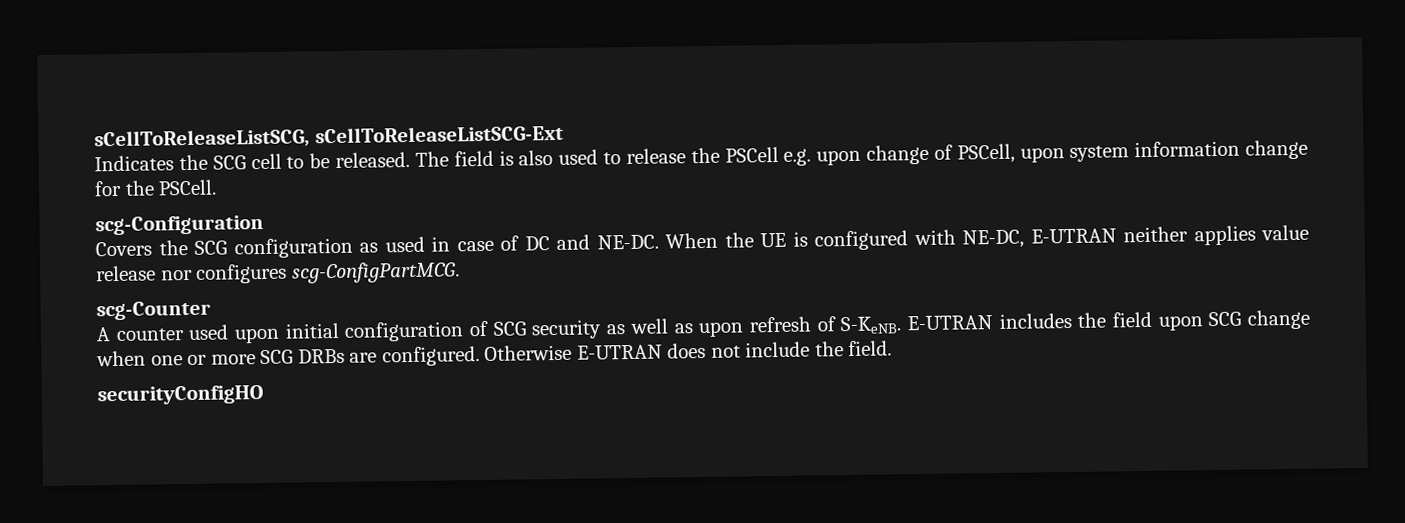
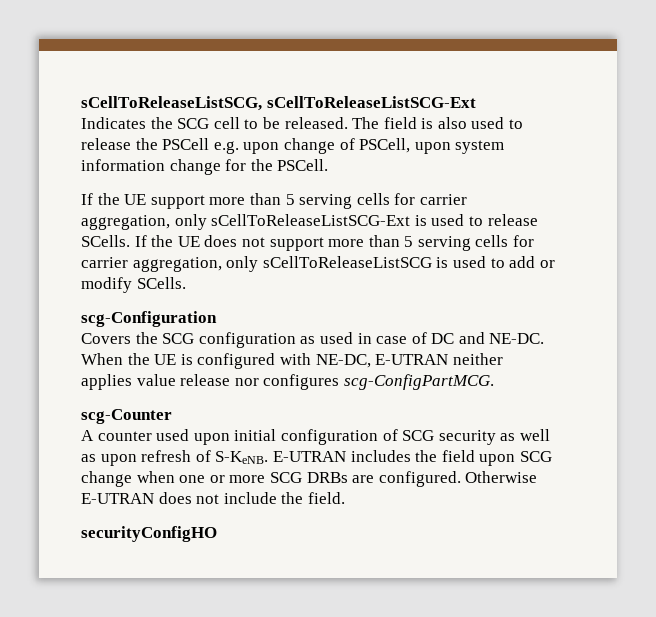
+ If the UE support more than 5 serving cells for carrier aggregation, only sCellToReleaseListSCG-Ext is used to release SCells. If the UE does not support more than 5 serving cells for carrier aggregation, only sCellToReleaseListSCG is used to add or modify SCells.

